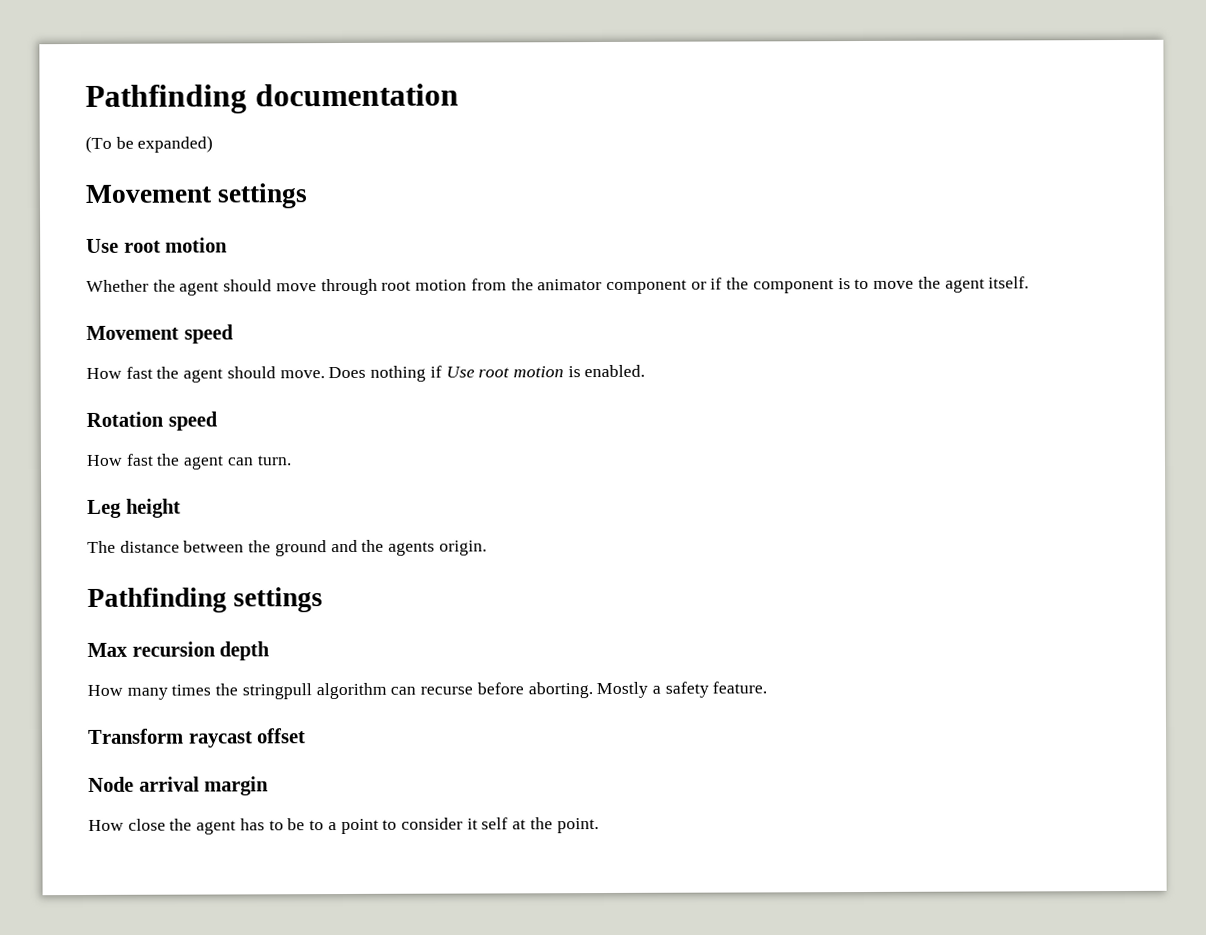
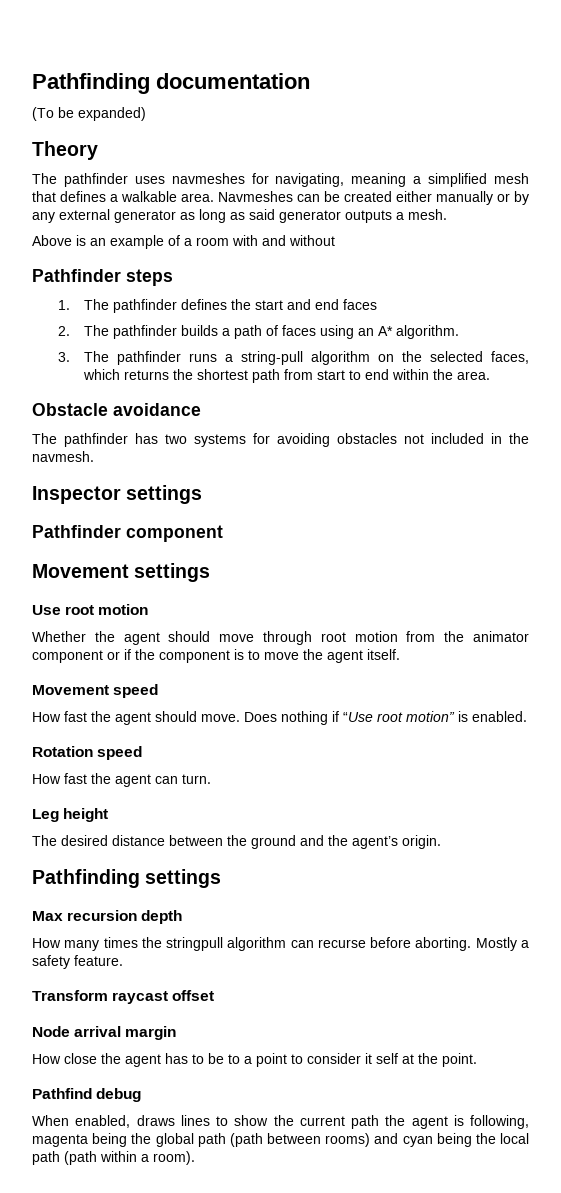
+ Theory
+ The pathfinder uses navmeshes for navigating, meaning a simplified mesh that defines a walkable area. Navmeshes can be created either manually or by any external generator as long as said generator outputs a mesh.
+ Above is an example of a room with and without
+ Pathfinder steps
+ 1. The pathfinder defines the start and end faces
+ 2. The pathfinder builds a path of faces using an A* algorithm.
+ 3. The pathfinder runs a string-pull algorithm on the selected faces, which returns the shortest path from start to end within the area.
+ Obstacle avoidance
+ The pathfinder has two systems for avoiding obstacles not included in the navmesh.
+ Inspector settings
+ Pathfinder component
- Does nothing if Use root motion is enabled.
+ Does nothing if “Use root motion” is enabled.
- The distance between the ground and the agents origin.
+ The desired distance between the ground and the agent’s origin.
+ Pathfind debug
+ When enabled, draws lines to show the current path the agent is following, magenta being the global path (path between rooms) and cyan being the local path (path within a room).

